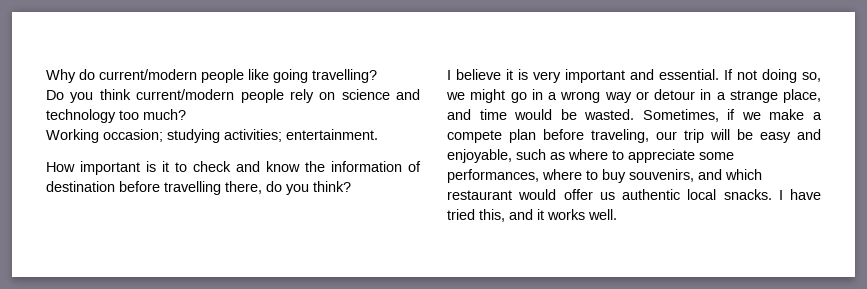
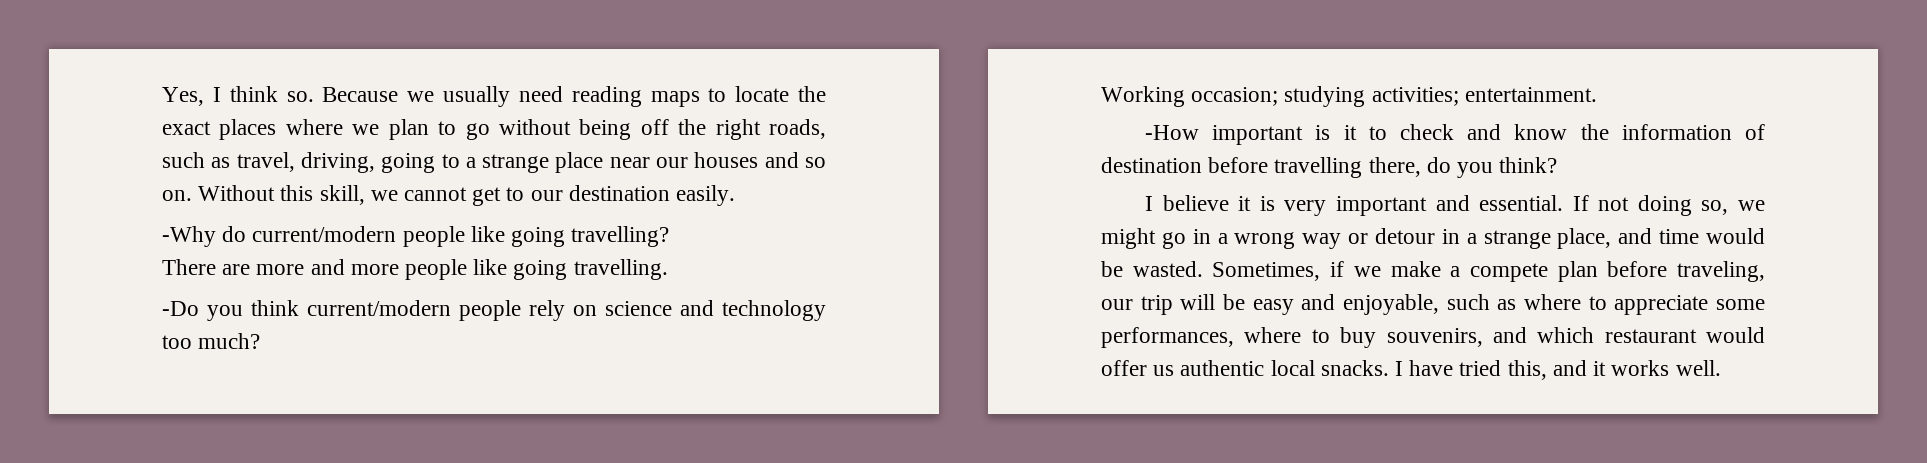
- Why do current/modern people like going travelling?
+ Yes, I think so. Because we usually need reading maps to locate the exact places where we plan to go without being off the right roads, such as travel, driving, going to a strange place near our houses and so on. Without this skill, we cannot get to our destination easily.
+ -Why do current/modern people like going travelling?
- Do you think current/modern people rely on science and technology too much?
+ There are more and more people like going travelling.
+ -Do you think current/modern people rely on science and technology too much?
- How important is it to check and know the information of destination before travelling there, do you think?
+ -How important is it to check and know the information of destination before travelling there, do you think?

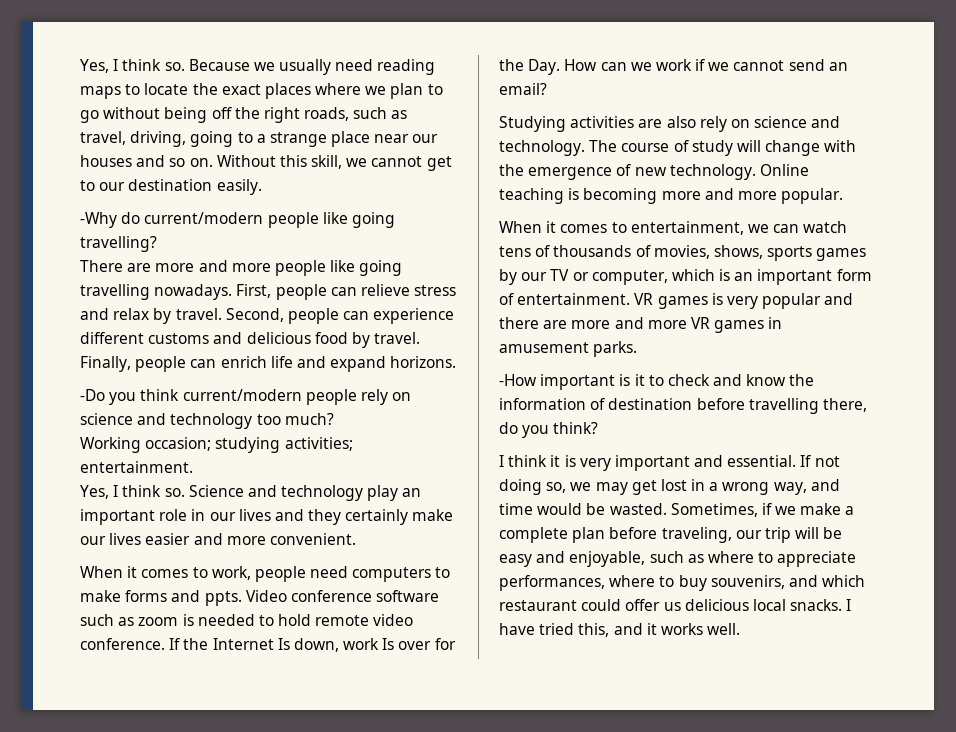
- There are more and more people like going travelling.
+ There are more and more people like going travelling nowadays. First, people can relieve stress and relax by travel. Second, people can experience different customs and delicious food by travel. Finally, people can enrich life and expand horizons.
+ Yes, I think so. Science and technology play an important role in our lives and they certainly make our lives easier and more convenient.
+ When it comes to work, people need computers to make forms and ppts. Video conference software such as zoom is needed to hold remote video conference. If the Internet Is down, work Is over for the Day. How can we work if we cannot send an email?
+ Studying activities are also rely on science and technology. The course of study will change with the emergence of new technology. Online teaching is becoming more and more popular.
+ When it comes to entertainment, we can watch tens of thousands of movies, shows, sports games by our TV or computer, which is an important form of entertainment. VR games is very popular and there are more and more VR games in amusement parks.
- I believe it is very important and essential.
+ I think it is very important and essential.
- If not doing so, we might go in a wrong way or detour in a strange place, and time would be wasted.
+ If not doing so, we may get lost in a wrong way, and time would be wasted.
- Sometimes, if we make a compete plan before traveling, our trip will be easy and enjoyable, such as where to appreciate some performances, where to buy souvenirs, and which restaurant would offer us authentic local snacks.
+ Sometimes, if we make a complete plan before traveling, our trip will be easy and enjoyable, such as where to appreciate performances, where to buy souvenirs, and which restaurant could offer us delicious local snacks.

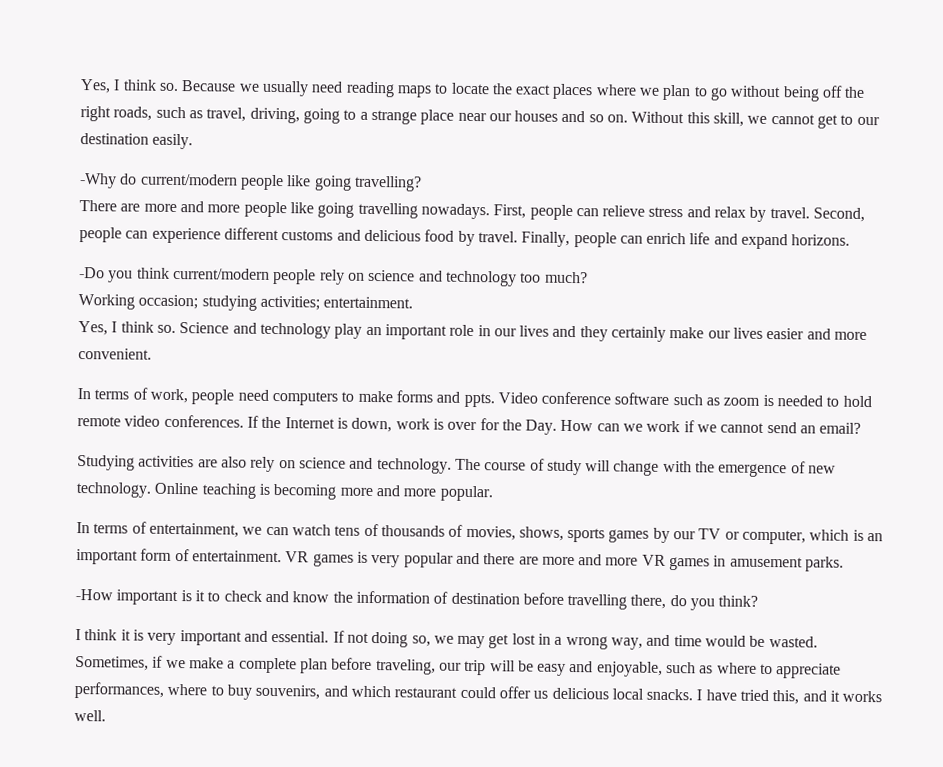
- When it comes to work, people need computers to make forms and ppts.
+ In terms of work, people need computers to make forms and ppts.
- Video conference software such as zoom is needed to hold remote video conference.
+ Video conference software such as zoom is needed to hold remote video conferences.
- If the Internet Is down, work Is over for the Day. How can we work if we cannot send an email?
+ If the Internet is down, work is over for the Day. How can we work if we cannot send an email?
- When it comes to entertainment, we can watch tens of thousands of movies, shows, sports games by our TV or computer, which is an important form of entertainment.
+ In terms of entertainment, we can watch tens of thousands of movies, shows, sports games by our TV or computer, which is an important form of entertainment.

